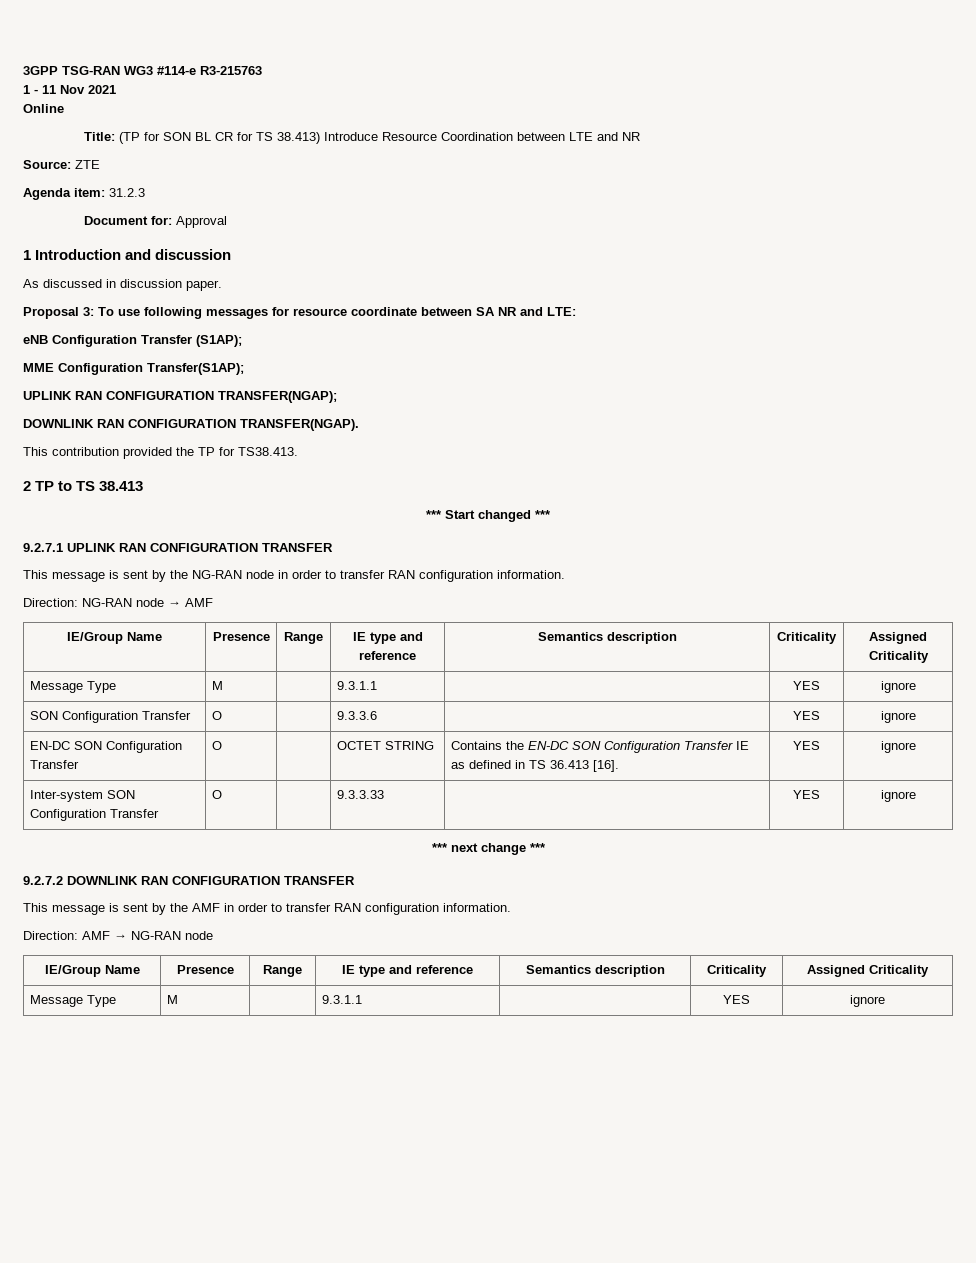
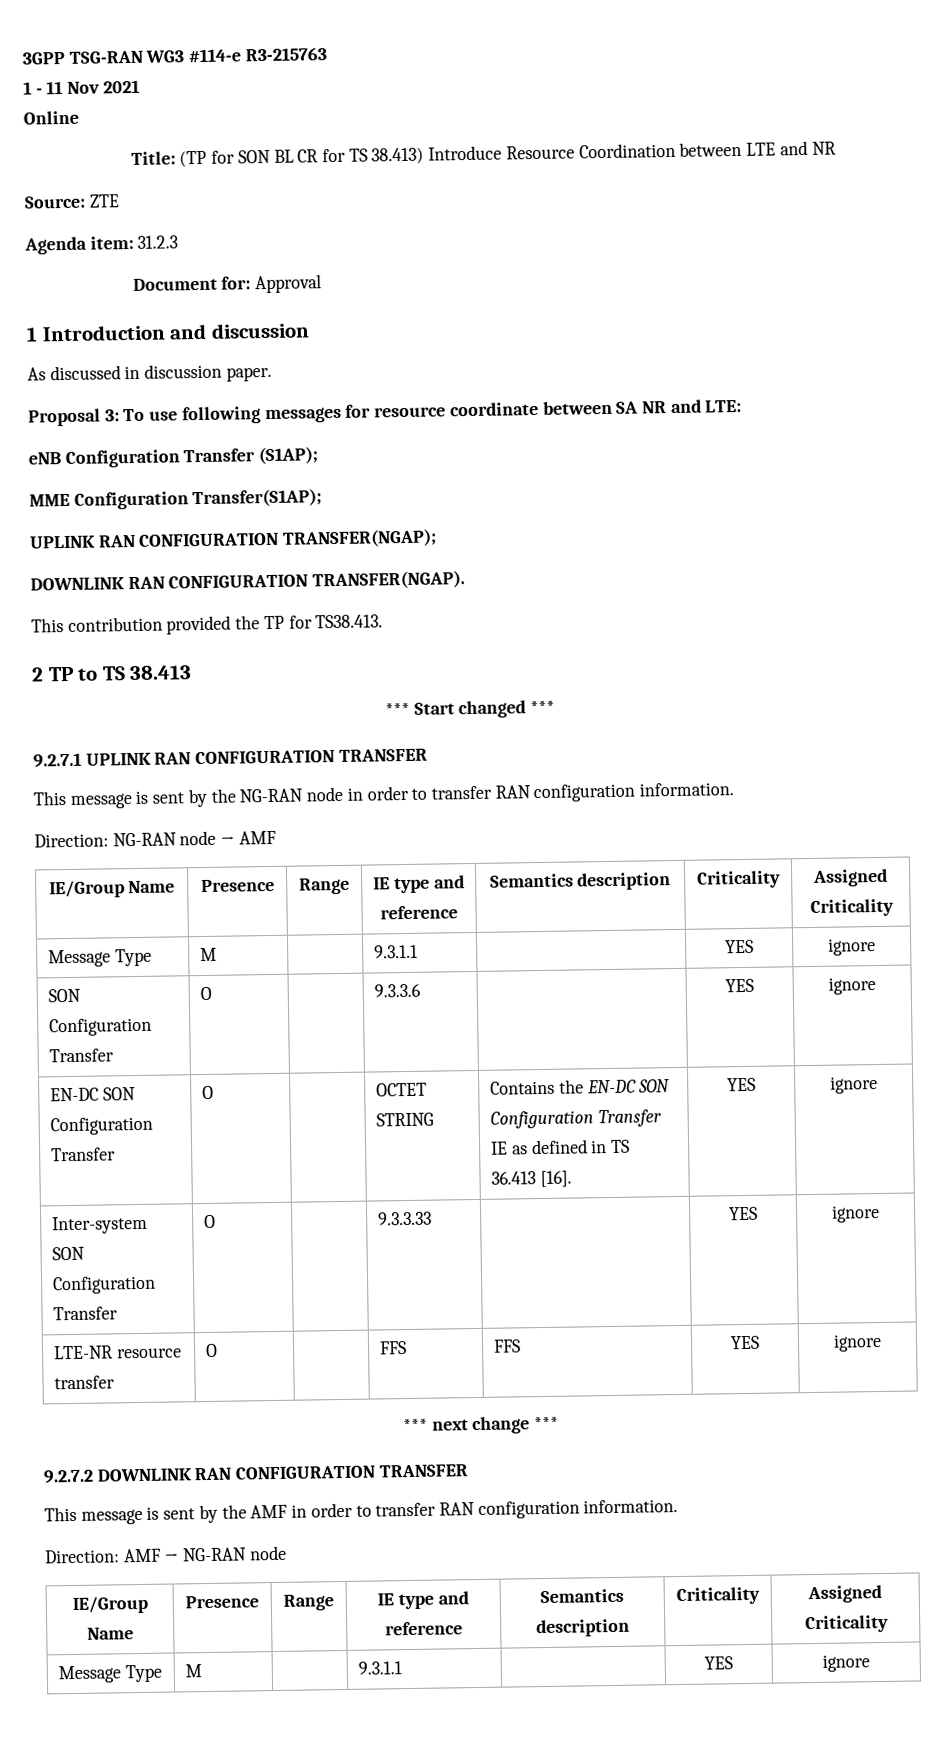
+ LTE-NR resource transfer | O | | FFS | FFS | YES | ignore

